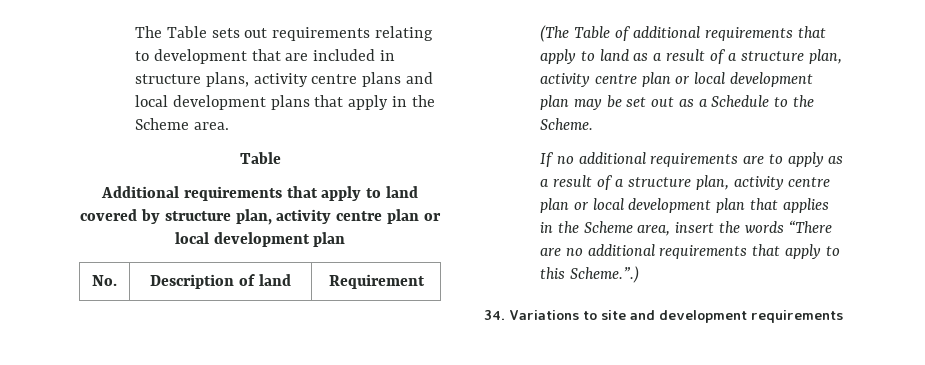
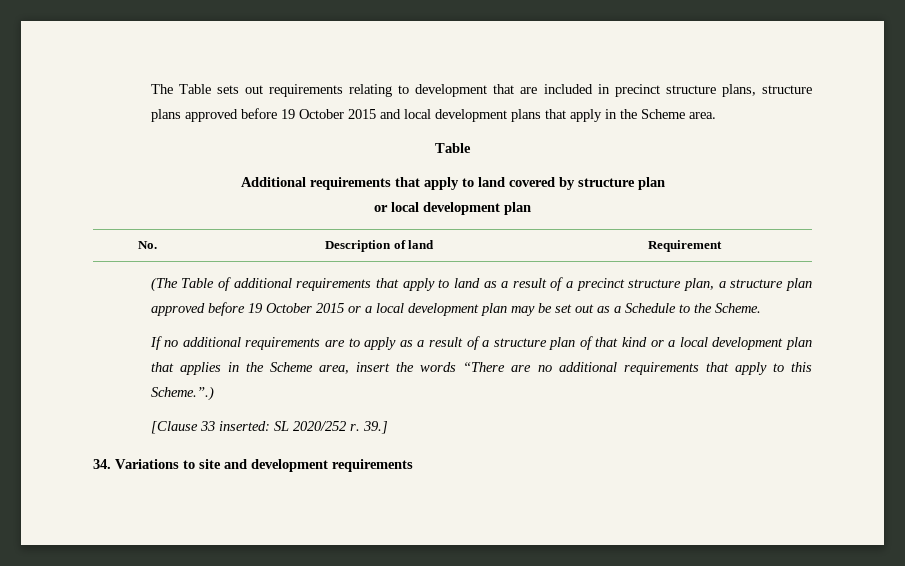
- The Table sets out requirements relating to development that are included in structure plans, activity centre plans and local development plans that apply in the Scheme area.
+ The Table sets out requirements relating to development that are included in precinct structure plans, structure plans approved before 19 October 2015 and local development plans that apply in the Scheme area.
- Additional requirements that apply to land covered by structure plan, activity centre plan or local development plan
+ Additional requirements that apply to land covered by structure plan
+ or local development plan
- (The Table of additional requirements that apply to land as a result of a structure plan, activity centre plan or local development plan may be set out as a Schedule to the Scheme.
+ (The Table of additional requirements that apply to land as a result of a precinct structure plan, a structure plan approved before 19 October 2015 or a local development plan may be set out as a Schedule to the Scheme.
- If no additional requirements are to apply as a result of a structure plan, activity centre plan or local development plan that applies in the Scheme area, insert the words “There are no additional requirements that apply to this Scheme.”.)
+ If no additional requirements are to apply as a result of a structure plan of that kind or a local development plan that applies in the Scheme area, insert the words “There are no additional requirements that apply to this Scheme.”.)
+ [Clause 33 inserted: SL 2020/252 r. 39.]

